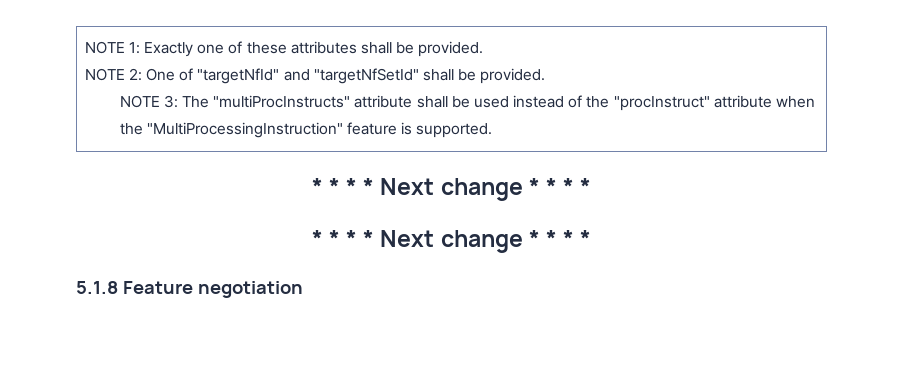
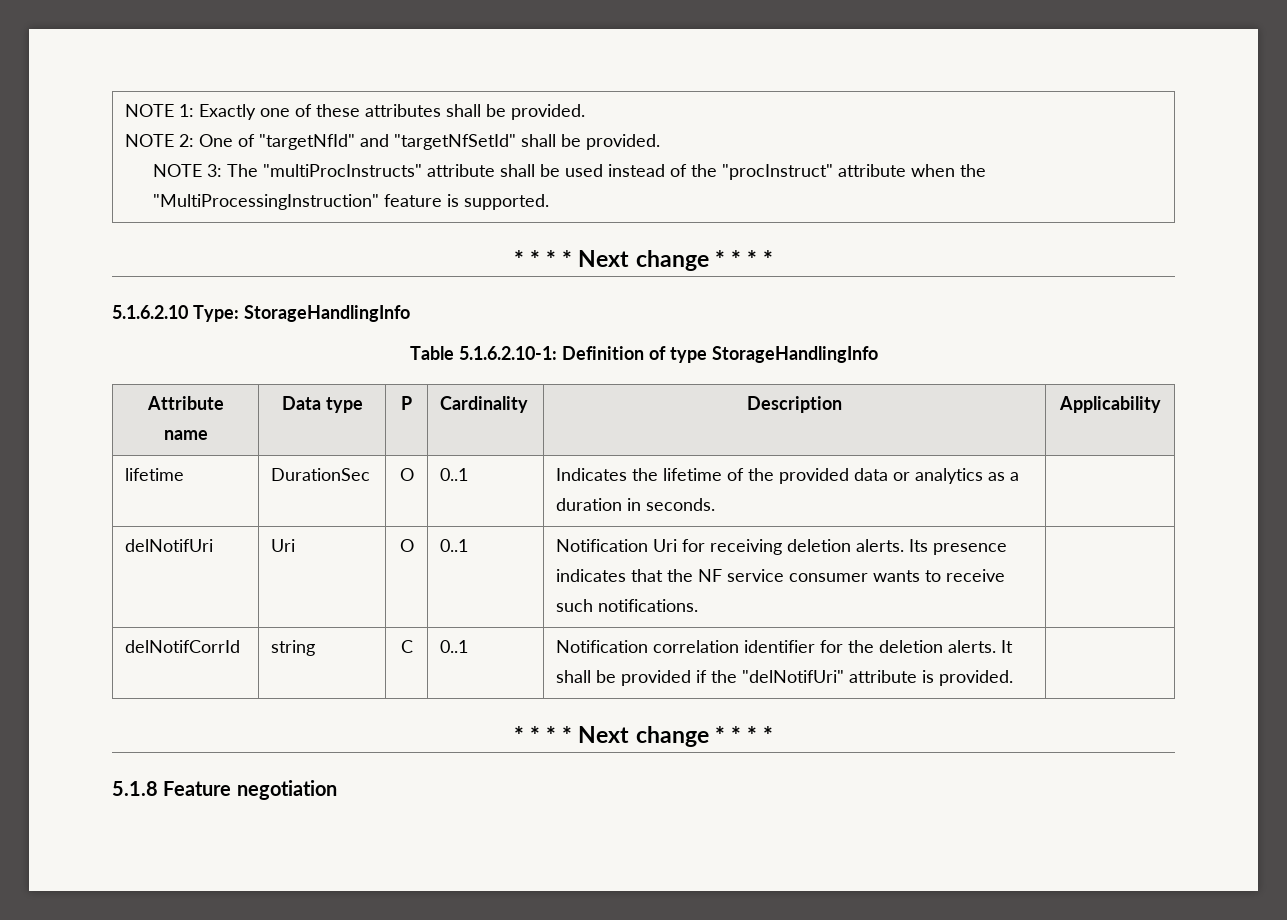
+ 5.1.6.2.10 Type: StorageHandlingInfo
+ Table 5.1.6.2.10-1: Definition of type StorageHandlingInfo
+ Attribute name | Data type | P | Cardinality | Description | Applicability
+ lifetime | DurationSec | O | 0..1 | Indicates the lifetime of the provided data or analytics as a duration in seconds. |
+ delNotifUri | Uri | O | 0..1 | Notification Uri for receiving deletion alerts. Its presence indicates that the NF service consumer wants to receive such notifications. |
+ delNotifCorrId | string | C | 0..1 | Notification correlation identifier for the deletion alerts. It shall be provided if the "delNotifUri" attribute is provided. |

